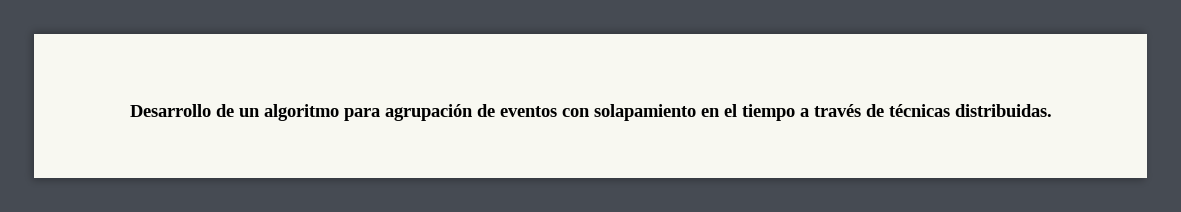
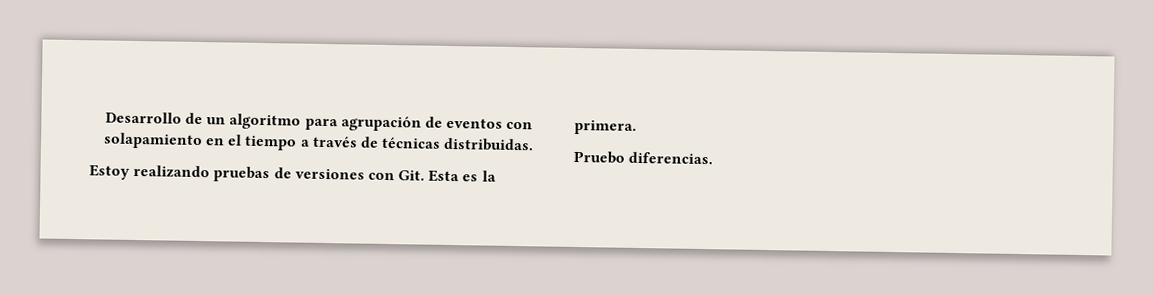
+ Estoy realizando pruebas de versiones con Git. Esta es la primera.
+ Pruebo diferencias.

